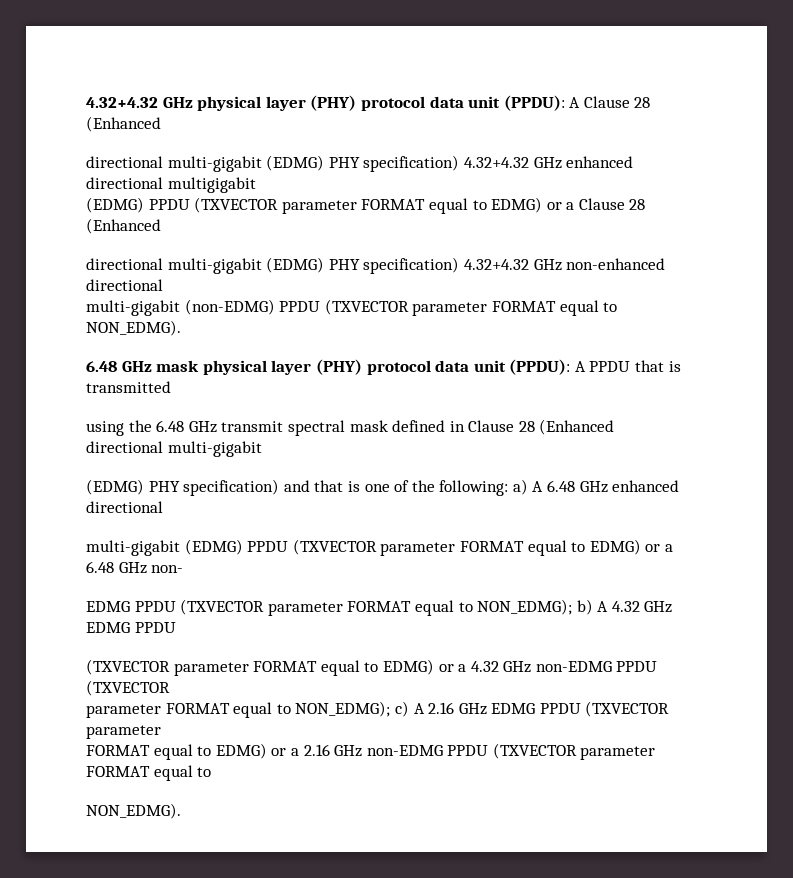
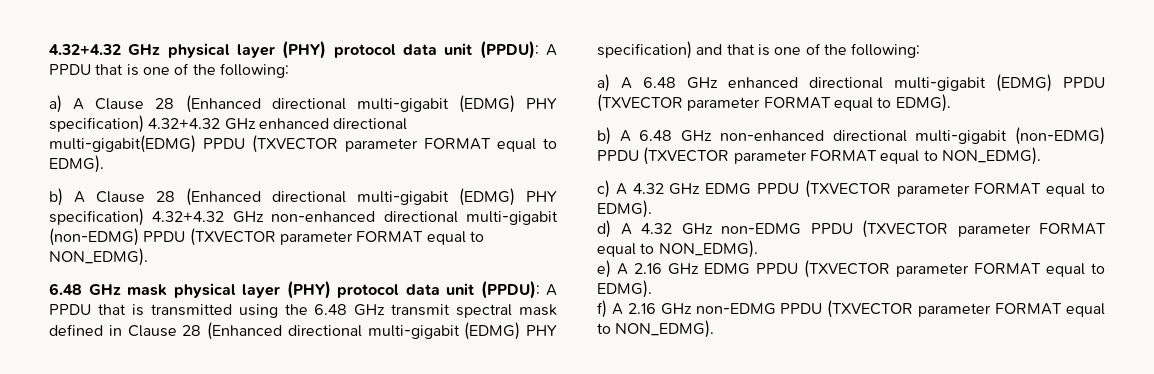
- 4.32+4.32 GHz physical layer (PHY) protocol data unit (PPDU): A Clause 28 (Enhanced
- directional multi-gigabit (EDMG) PHY specification) 4.32+4.32 GHz enhanced directional multigigabit
- (EDMG) PPDU (TXVECTOR parameter FORMAT equal to EDMG) or a Clause 28 (Enhanced
- directional multi-gigabit (EDMG) PHY specification) 4.32+4.32 GHz non-enhanced directional
- multi-gigabit (non-EDMG) PPDU (TXVECTOR parameter FORMAT equal to NON_EDMG).
+ 4.32+4.32 GHz physical layer (PHY) protocol data unit (PPDU): A PPDU that is one of the following:
+ a) A Clause 28 (Enhanced directional multi-gigabit (EDMG) PHY specification) 4.32+4.32 GHz enhanced directional multi-gigabit(EDMG) PPDU (TXVECTOR parameter FORMAT equal to EDMG).
+ b) A Clause 28 (Enhanced directional multi-gigabit (EDMG) PHY specification) 4.32+4.32 GHz non-enhanced directional multi-gigabit (non-EDMG) PPDU (TXVECTOR parameter FORMAT equal to NON_EDMG).
- A PPDU that is transmitted
- using the 6.48 GHz transmit spectral mask defined in Clause 28 (Enhanced directional multi-gigabit
- (EDMG) PHY specification) and that is one of the following: a) A 6.48 GHz enhanced directional
- multi-gigabit (EDMG) PPDU (TXVECTOR parameter FORMAT equal to EDMG) or a 6.48 GHz non-
- EDMG PPDU (TXVECTOR parameter FORMAT equal to NON_EDMG); b) A 4.32 GHz EDMG PPDU
- (TXVECTOR parameter FORMAT equal to EDMG) or a 4.32 GHz non-EDMG PPDU (TXVECTOR
- parameter FORMAT equal to NON_EDMG); c) A 2.16 GHz EDMG PPDU (TXVECTOR parameter
- FORMAT equal to EDMG) or a 2.16 GHz non-EDMG PPDU (TXVECTOR parameter FORMAT equal to
- NON_EDMG).
+ A PPDU that is transmitted using the 6.48 GHz transmit spectral mask defined in Clause 28 (Enhanced directional multi-gigabit (EDMG) PHY specification) and that is one of the following:
+ a) A 6.48 GHz enhanced directional multi-gigabit (EDMG) PPDU (TXVECTOR parameter FORMAT equal to EDMG).
+ b) A 6.48 GHz non-enhanced directional multi-gigabit (non-EDMG) PPDU (TXVECTOR parameter FORMAT equal to NON_EDMG).
+ c) A 4.32 GHz EDMG PPDU (TXVECTOR parameter FORMAT equal to EDMG).
+ d) A 4.32 GHz non-EDMG PPDU (TXVECTOR parameter FORMAT equal to NON_EDMG).
+ e) A 2.16 GHz EDMG PPDU (TXVECTOR parameter FORMAT equal to EDMG).
+ f) A 2.16 GHz non-EDMG PPDU (TXVECTOR parameter FORMAT equal to NON_EDMG).

